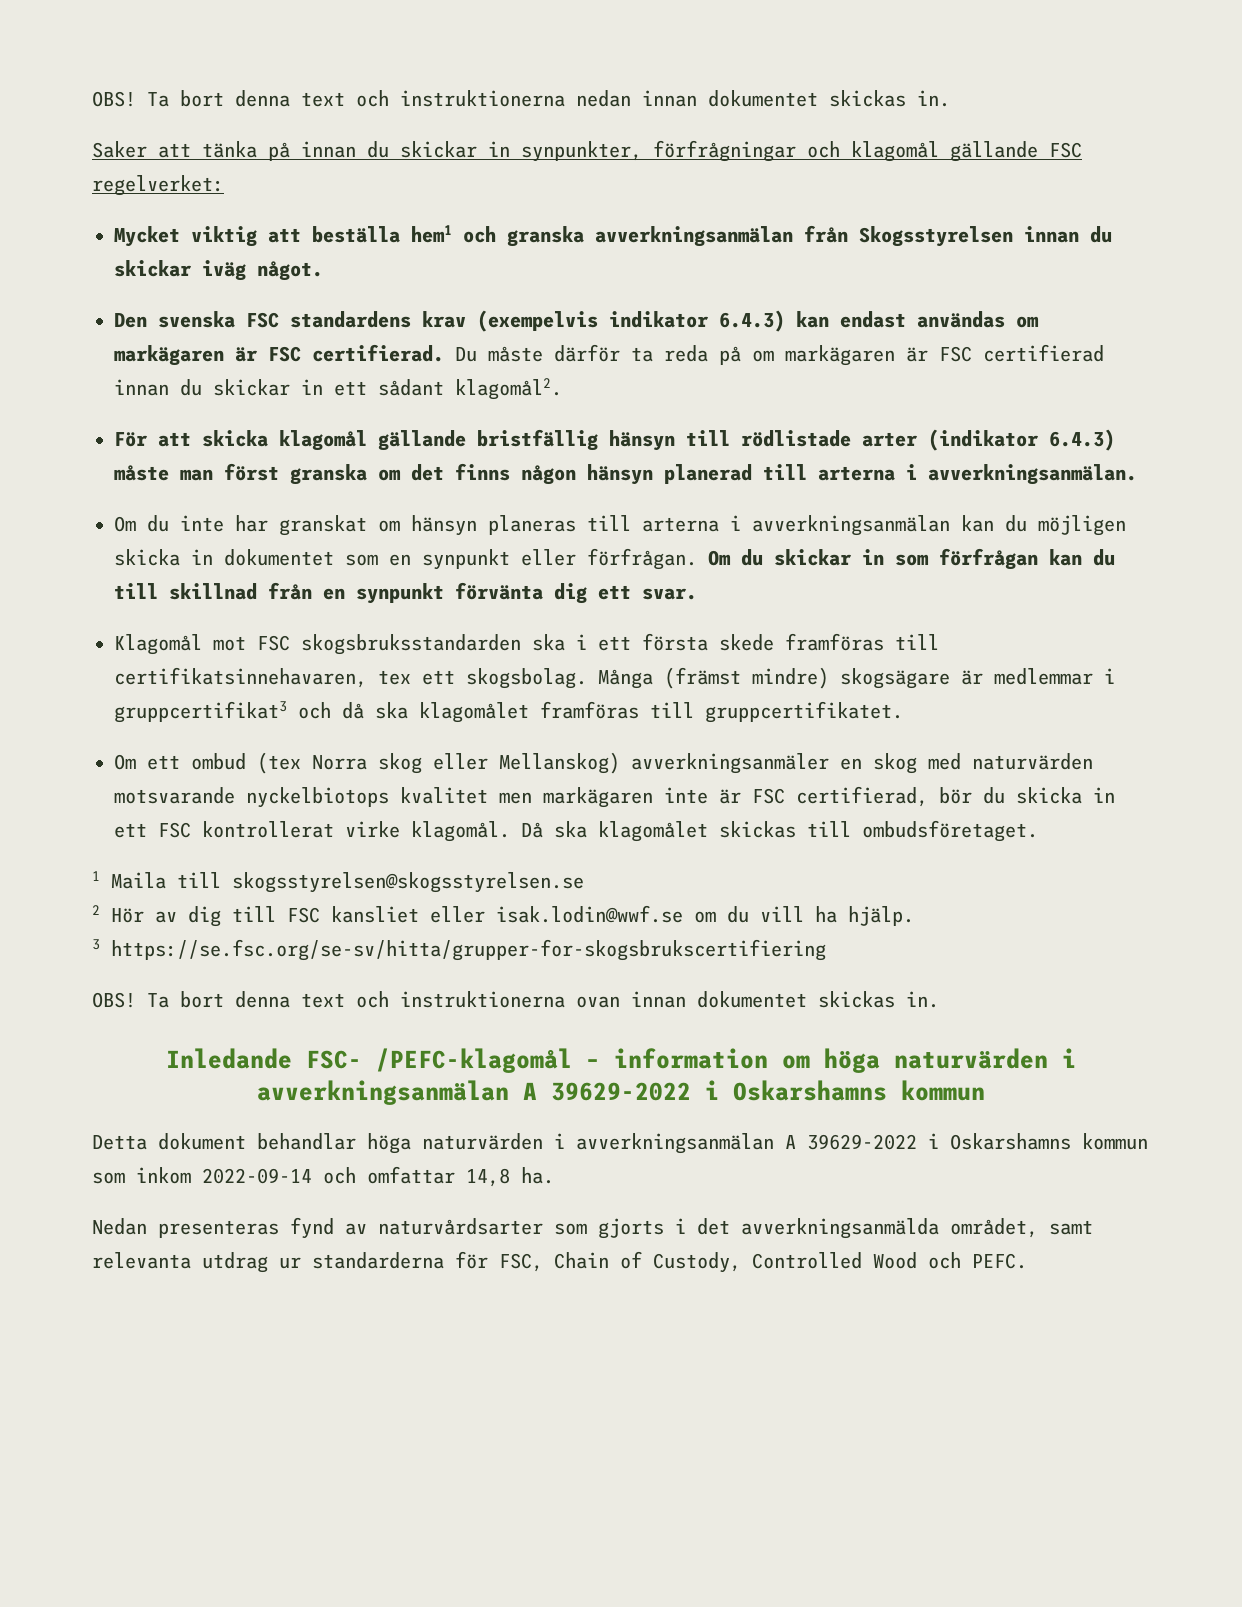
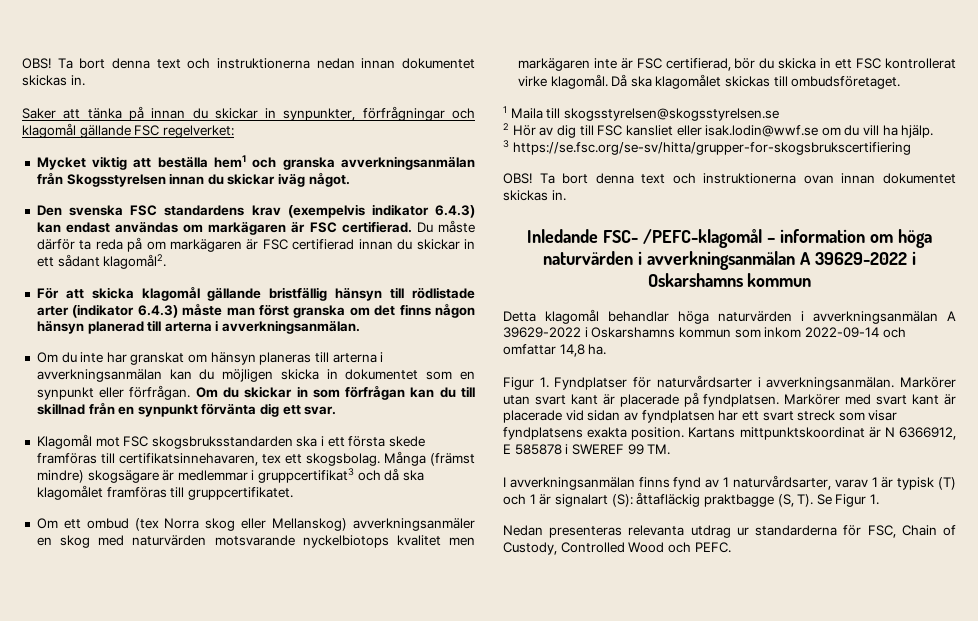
- Detta dokument behandlar höga naturvärden i avverkningsanmälan A 39629-2022 i Oskarshamns kommun som inkom 2022-09-14 och omfattar 14,8 ha.
+ Detta klagomål behandlar höga naturvärden i avverkningsanmälan A 39629-2022 i Oskarshamns kommun som inkom 2022-09-14 och omfattar 14,8 ha.
- Nedan presenteras fynd av naturvårdsarter som gjorts i det avverkningsanmälda området, samt relevanta utdrag ur standarderna för FSC, Chain of Custody, Controlled Wood och PEFC.
+ Figur 1. Fyndplatser för naturvårdsarter i avverkningsanmälan. Markörer utan svart kant är placerade på fyndplatsen. Markörer med svart kant är placerade vid sidan av fyndplatsen har ett svart streck som visar fyndplatsens exakta position. Kartans mittpunktskoordinat är N 6366912, E 585878 i SWEREF 99 TM.
+ I avverkningsanmälan finns fynd av 1 naturvårdsarter, varav 1 är typisk (T) och 1 är signalart (S): åttafläckig praktbagge (S, T). Se Figur 1.
+ Nedan presenteras relevanta utdrag ur standarderna för FSC, Chain of Custody, Controlled Wood och PEFC.

